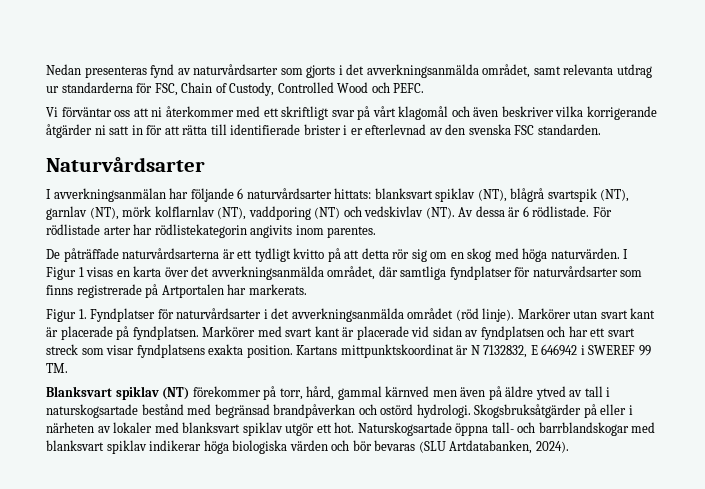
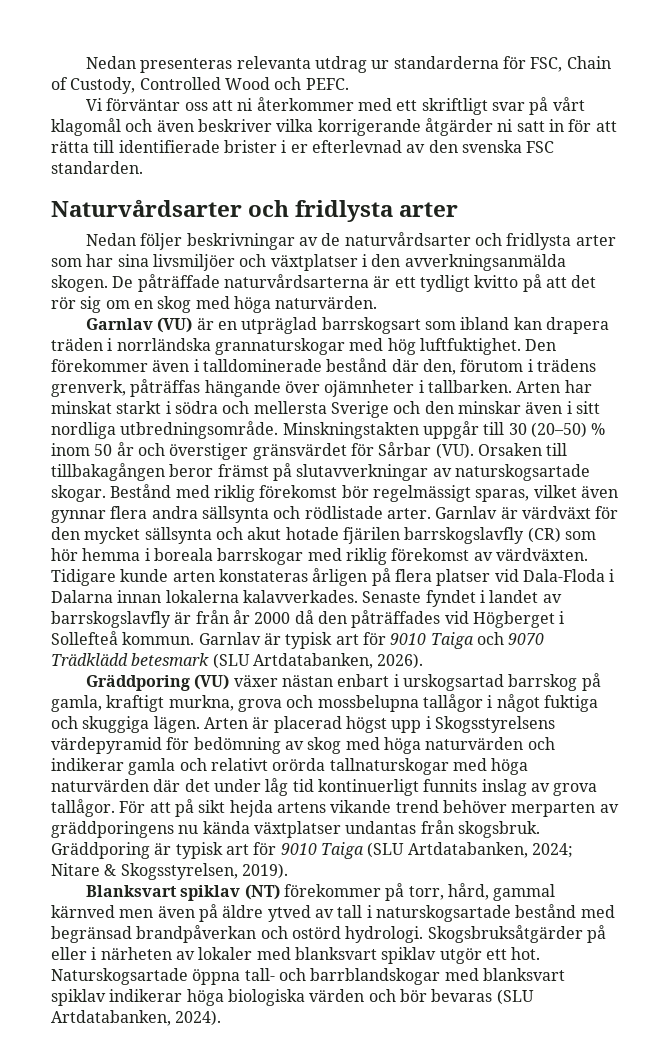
- Nedan presenteras fynd av naturvårdsarter som gjorts i det avverkningsanmälda området, samt relevanta utdrag ur standarderna för FSC, Chain of Custody, Controlled Wood och PEFC.
+ Nedan presenteras relevanta utdrag ur standarderna för FSC, Chain of Custody, Controlled Wood och PEFC.
- Naturvårdsarter
- I avverkningsanmälan har följande 6 naturvårdsarter hittats: blanksvart spiklav (NT), blågrå svartspik (NT), garnlav (NT), mörk kolflarnlav (NT), vaddporing (NT) och vedskivlav (NT). Av dessa är 6 rödlistade. För rödlistade arter har rödlistekategorin angivits inom parentes.
- De påträffade naturvårdsarterna är ett tydligt kvitto på att detta rör sig om en skog med höga naturvärden. I Figur 1 visas en karta över det avverkningsanmälda området, där samtliga fyndplatser för naturvårdsarter som finns registrerade på Artportalen har markerats.
- Figur 1. Fyndplatser för naturvårdsarter i det avverkningsanmälda området (röd linje). Markörer utan svart kant är placerade på fyndplatsen. Markörer med svart kant är placerade vid sidan av fyndplatsen och har ett svart streck som visar fyndplatsens exakta position. Kartans mittpunktskoordinat är N 7132832, E 646942 i SWEREF 99 TM.
+ Naturvårdsarter och fridlysta arter
+ Nedan följer beskrivningar av de naturvårdsarter och fridlysta arter som har sina livsmiljöer och växtplatser i den avverkningsanmälda skogen. De påträffade naturvårdsarterna är ett tydligt kvitto på att det rör sig om en skog med höga naturvärden.
+ Garnlav (VU) är en utpräglad barrskogsart som ibland kan drapera träden i norrländska grannaturskogar med hög luftfuktighet. Den förekommer även i talldominerade bestånd där den, förutom i trädens grenverk, påträffas hängande över ojämnheter i tallbarken. Arten har minskat starkt i södra och mellersta Sverige och den minskar även i sitt nordliga utbredningsområde. Minskningstakten uppgår till 30 (20–50) % inom 50 år och överstiger gränsvärdet för Sårbar (VU). Orsaken till tillbakagången beror främst på slutavverkningar av naturskogsartade skogar. Bestånd med riklig förekomst bör regelmässigt sparas, vilket även gynnar flera andra sällsynta och rödlistade arter. Garnlav är värdväxt för den mycket sällsynta och akut hotade fjärilen barrskogslavfly (CR) som hör hemma i boreala barrskogar med riklig förekomst av värdväxten. Tidigare kunde arten konstateras årligen på flera platser vid Dala-Floda i Dalarna innan lokalerna kalavverkades. Senaste fyndet i landet av barrskogslavfly är från år 2000 då den påträffades vid Högberget i Sollefteå kommun. Garnlav är typisk art för 9010 Taiga och 9070 Trädklädd betesmark (SLU Artdatabanken, 2026).
+ Gräddporing (VU) växer nästan enbart i urskogsartad barrskog på gamla, kraftigt murkna, grova och mossbelupna tallågor i något fuktiga och skuggiga lägen. Arten är placerad högst upp i Skogsstyrelsens värdepyramid för bedömning av skog med höga naturvärden och indikerar gamla och relativt orörda tallnaturskogar med höga naturvärden där det under låg tid kontinuerligt funnits inslag av grova tallågor. För att på sikt hejda artens vikande trend behöver merparten av gräddporingens nu kända växtplatser undantas från skogsbruk. Gräddporing är typisk art för 9010 Taiga (SLU Artdatabanken, 2024; Nitare & Skogsstyrelsen, 2019).

